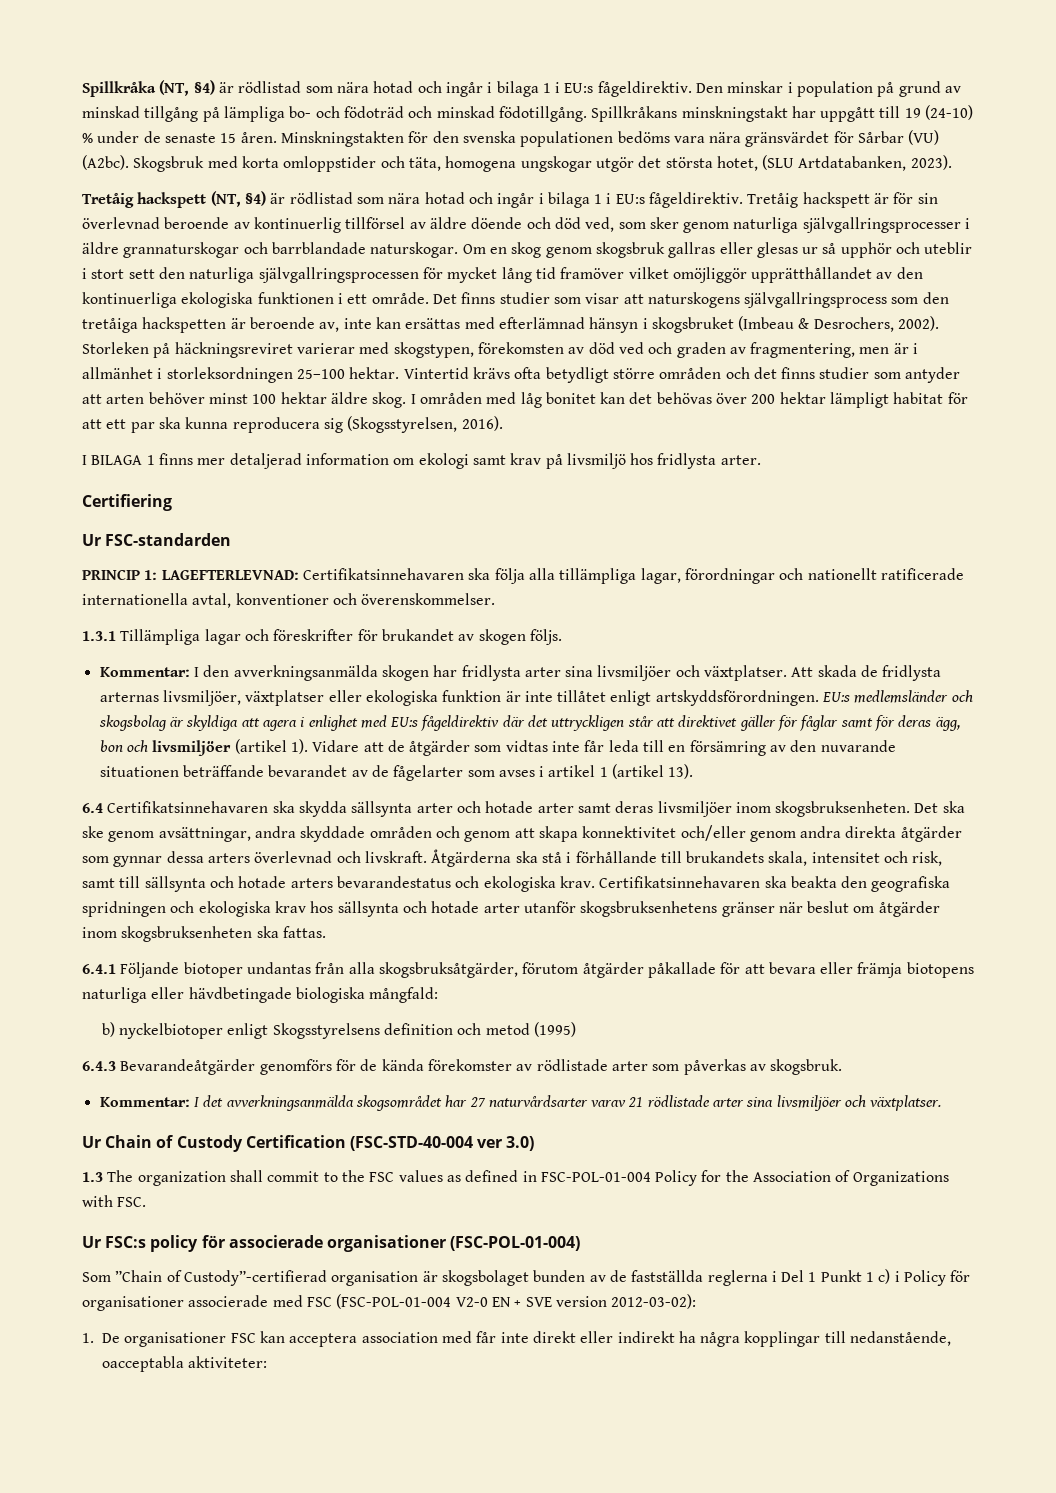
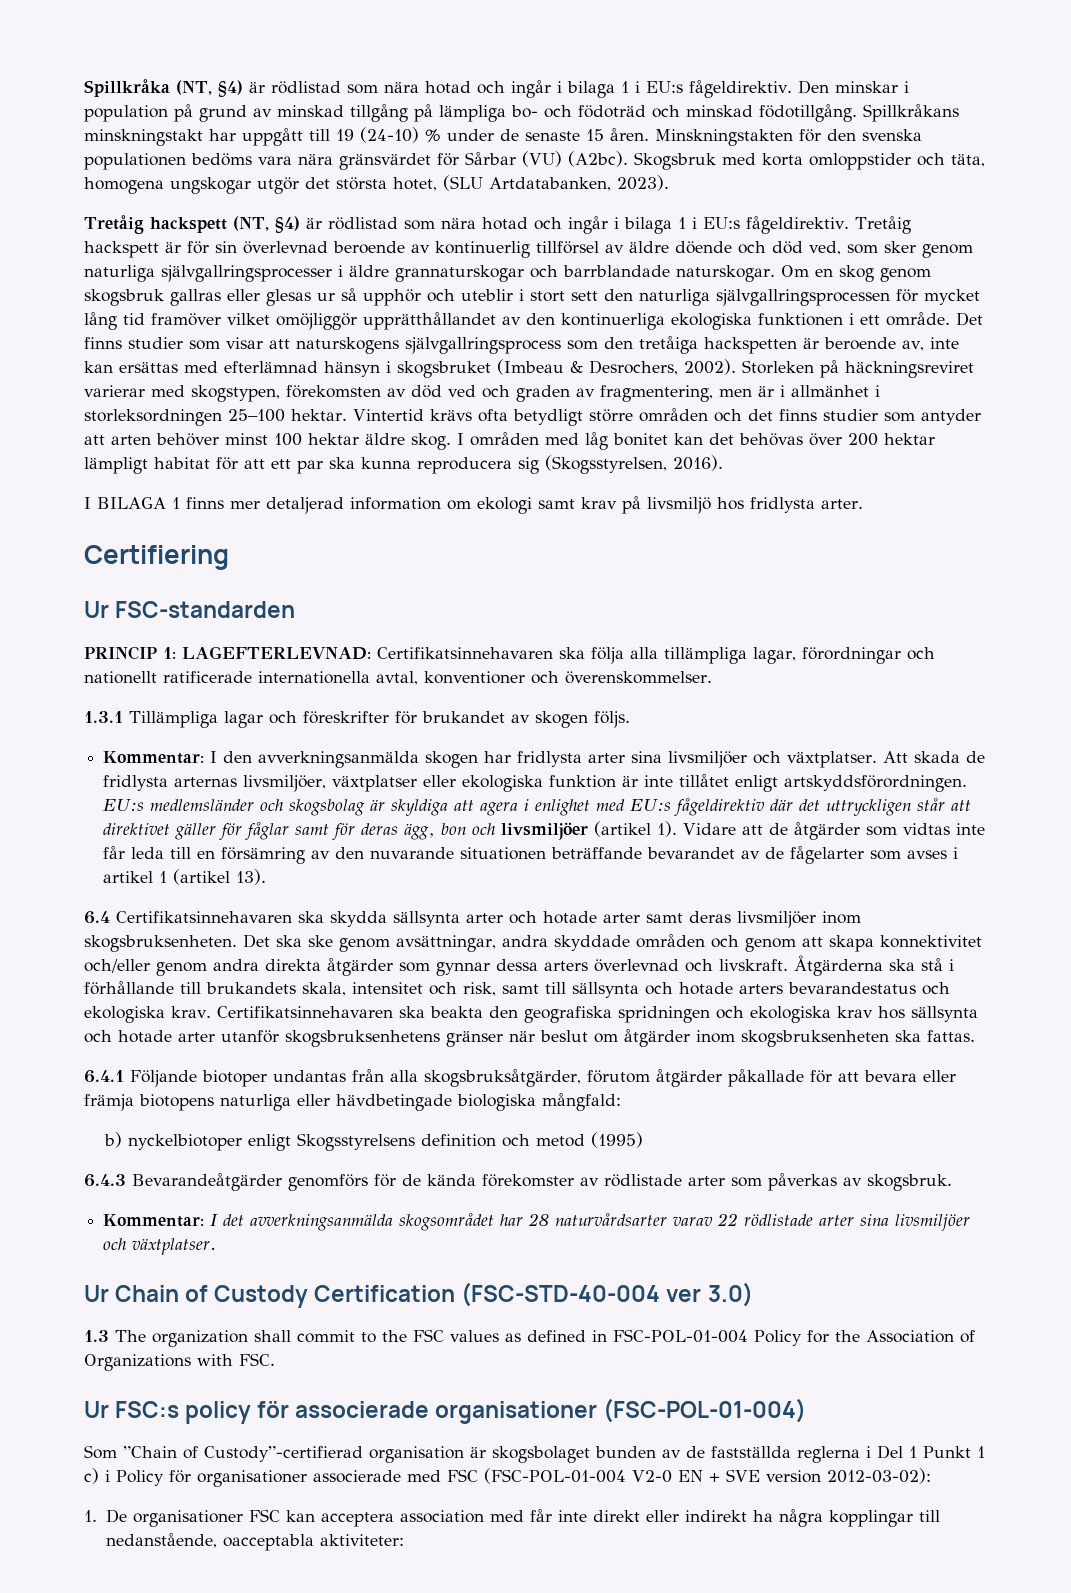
- Kommentar: I det avverkningsanmälda skogsområdet har 27 naturvårdsarter varav 21 rödlistade arter sina livsmiljöer och växtplatser.
+ Kommentar: I det avverkningsanmälda skogsområdet har 28 naturvårdsarter varav 22 rödlistade arter sina livsmiljöer och växtplatser.

